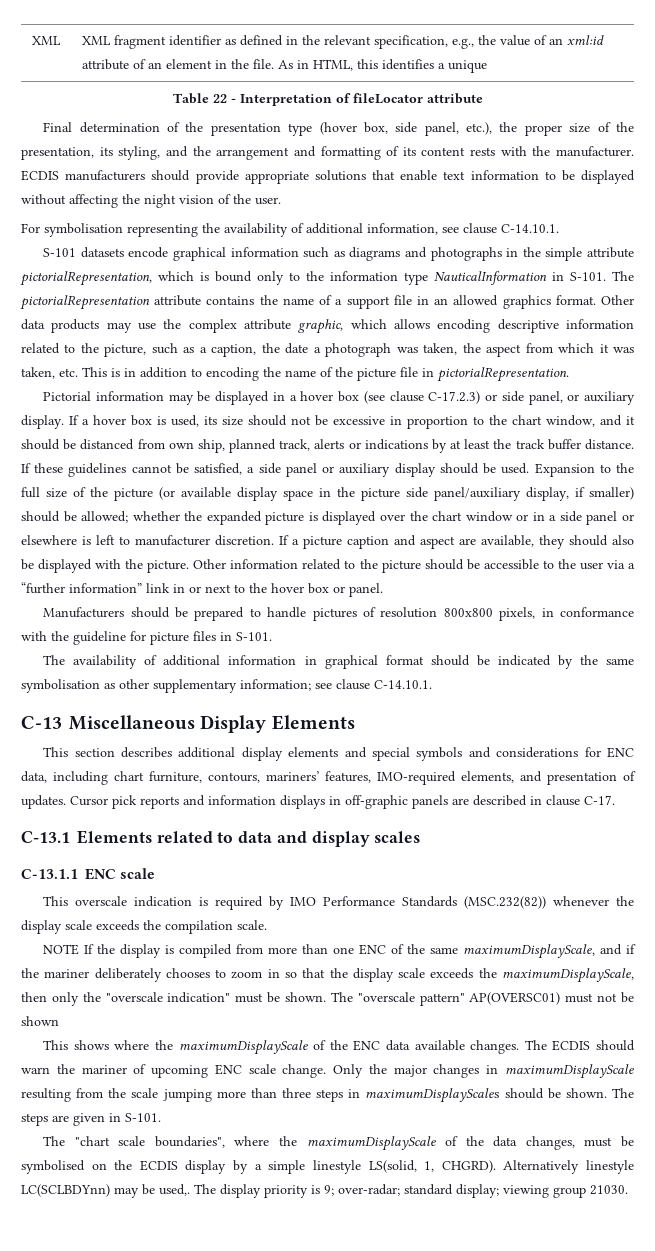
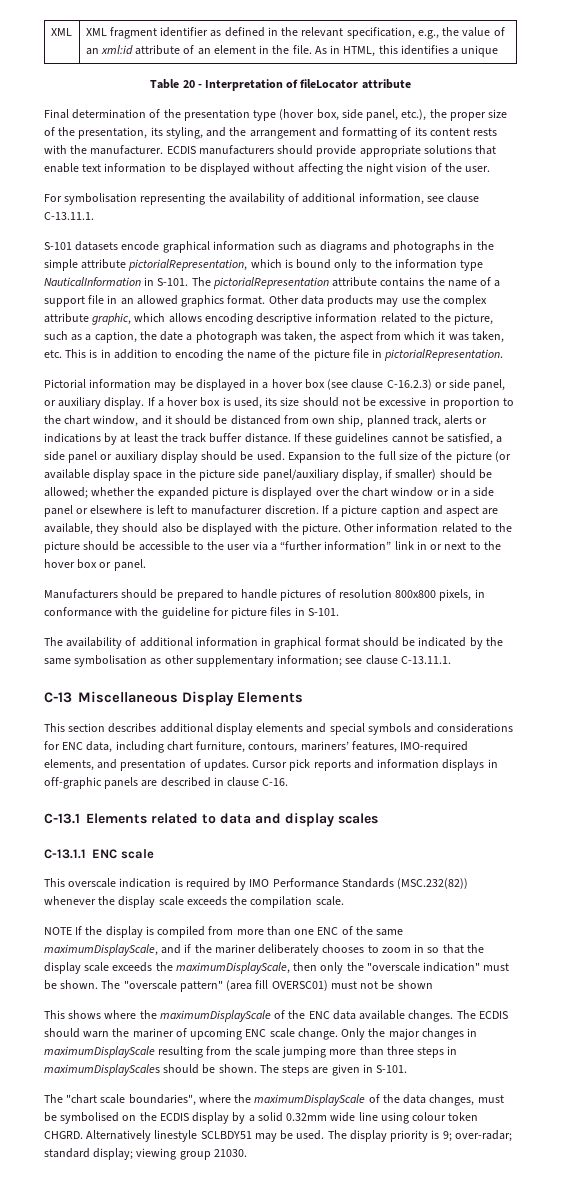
- Table 22 - Interpretation of fileLocator attribute
+ Table 20 - Interpretation of fileLocator attribute
- For symbolisation representing the availability of additional information, see clause C-14.10.1.
+ For symbolisation representing the availability of additional information, see clause C-13.11.1.
- Pictorial information may be displayed in a hover box (see clause C-17.2.3) or side panel, or auxiliary display.
+ Pictorial information may be displayed in a hover box (see clause C-16.2.3) or side panel, or auxiliary display.
- The availability of additional information in graphical format should be indicated by the same symbolisation as other supplementary information; see clause C-14.10.1.
+ The availability of additional information in graphical format should be indicated by the same symbolisation as other supplementary information; see clause C-13.11.1.
- Cursor pick reports and information displays in off-graphic panels are described in clause C-17.
+ Cursor pick reports and information displays in off-graphic panels are described in clause C-16.
- The "overscale pattern" AP(OVERSC01) must not be shown
+ The "overscale pattern" (area fill OVERSC01) must not be shown
- The "chart scale boundaries", where the maximumDisplayScale of the data changes, must be symbolised on the ECDIS display by a simple linestyle LS(solid, 1, CHGRD).
+ The "chart scale boundaries", where the maximumDisplayScale of the data changes, must be symbolised on the ECDIS display by a solid 0.32mm wide line using colour token CHGRD.
- Alternatively linestyle LC(SCLBDYnn) may be used,.
+ Alternatively linestyle SCLBDY51 may be used.

